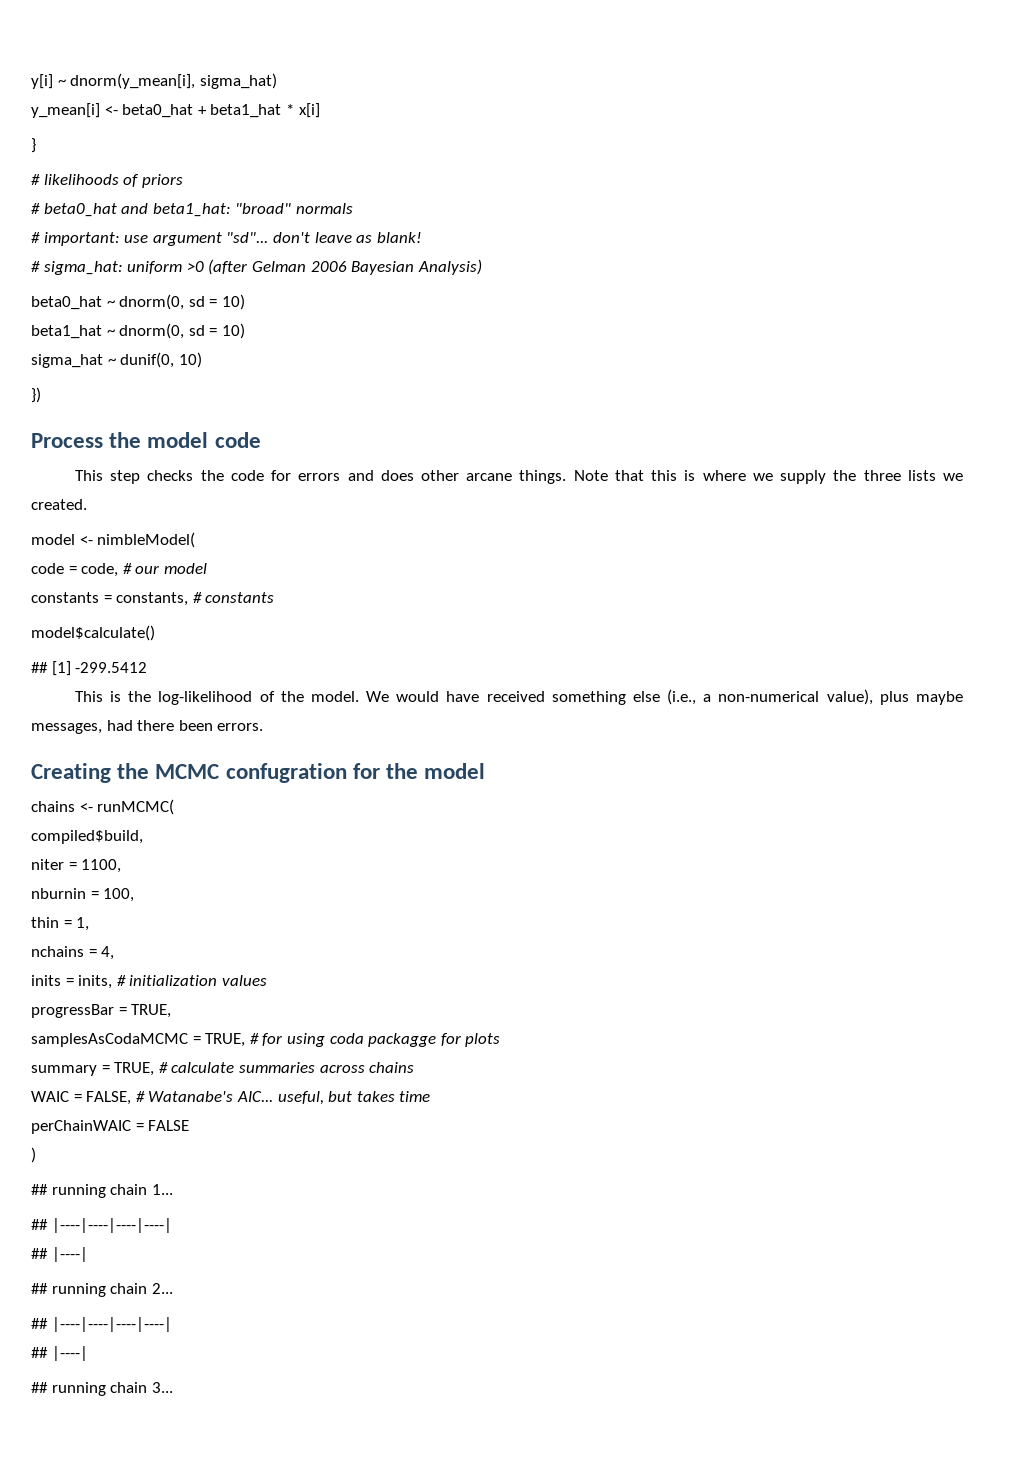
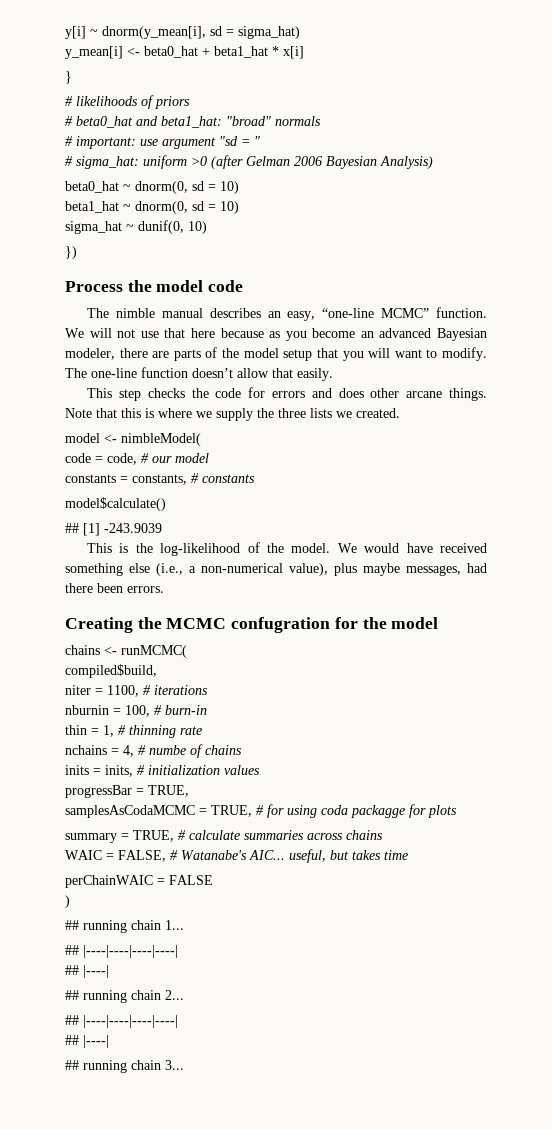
- y[i] ~ dnorm(y_mean[i], sigma_hat)
+ y[i] ~ dnorm(y_mean[i], sd = sigma_hat)
- # important: use argument "sd"... don't leave as blank!
+ # important: use argument "sd = "
+ The nimble manual describes an easy, “one-line MCMC” function. We will not use that here because as you become an advanced Bayesian modeler, there are parts of the model setup that you will want to modify. The one-line function doesn’t allow that easily.
- ## [1] -299.5412
+ ## [1] -243.9039
- niter = 1100,
+ niter = 1100, # iterations
- nburnin = 100,
+ nburnin = 100, # burn-in
- thin = 1,
+ thin = 1, # thinning rate
- nchains = 4,
+ nchains = 4, # numbe of chains

